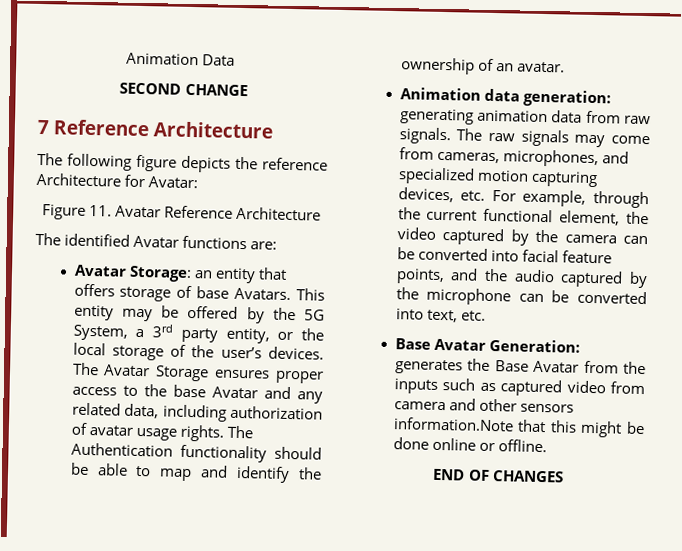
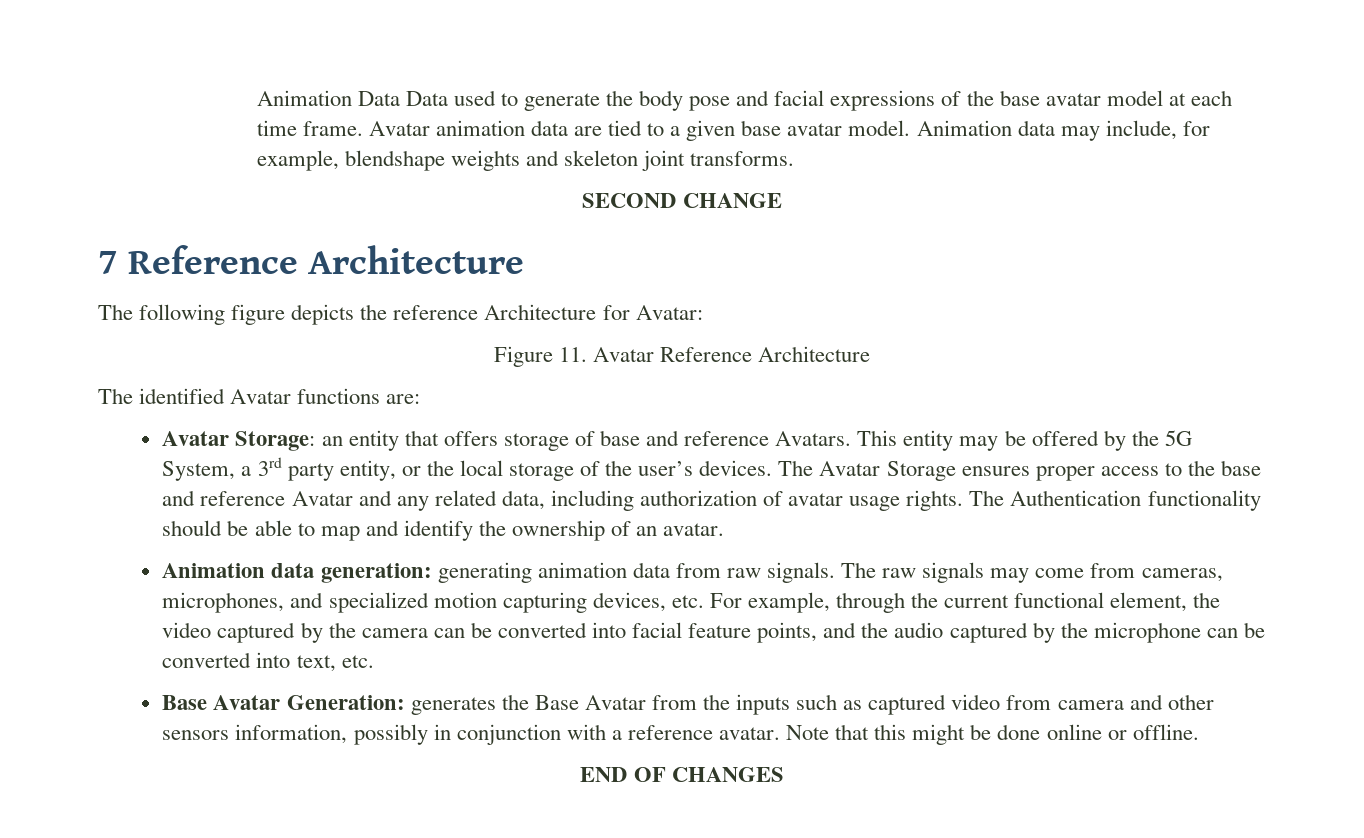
- Animation Data
+ Animation Data Data used to generate the body pose and facial expressions of the base avatar model at each time frame. Avatar animation data are tied to a given base avatar model. Animation data may include, for example, blendshape weights and skeleton joint transforms.
- Avatar Storage: an entity that offers storage of base Avatars.
+ Avatar Storage: an entity that offers storage of base and reference Avatars.
- The Avatar Storage ensures proper access to the base Avatar and any related data, including authorization of avatar usage rights.
+ The Avatar Storage ensures proper access to the base and reference Avatar and any related data, including authorization of avatar usage rights.
- Base Avatar Generation: generates the Base Avatar from the inputs such as captured video from camera and other sensors information.Note that this might be done online or offline.
+ Base Avatar Generation: generates the Base Avatar from the inputs such as captured video from camera and other sensors information, possibly in conjunction with a reference avatar. Note that this might be done online or offline.

